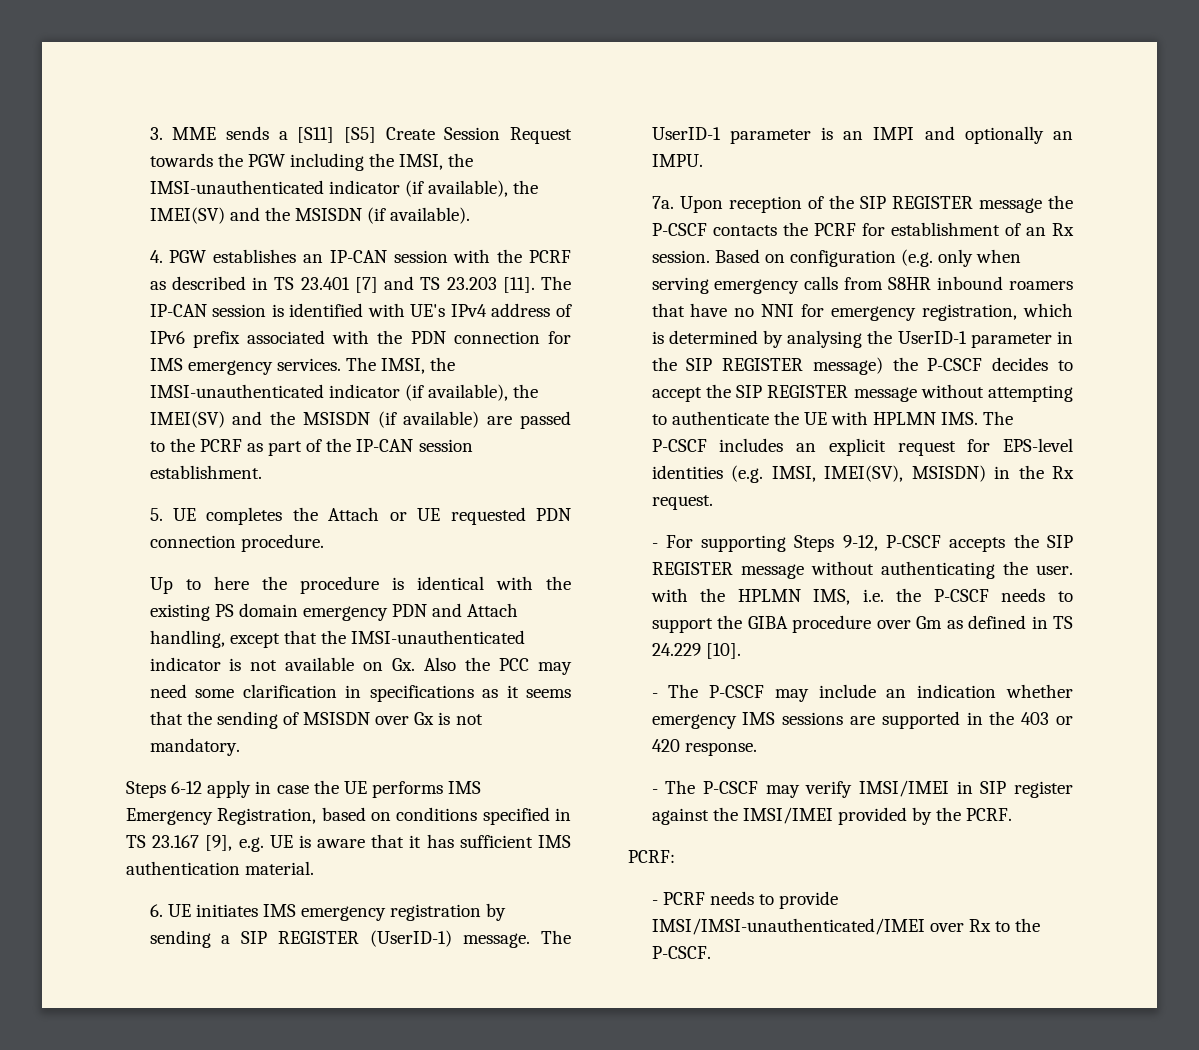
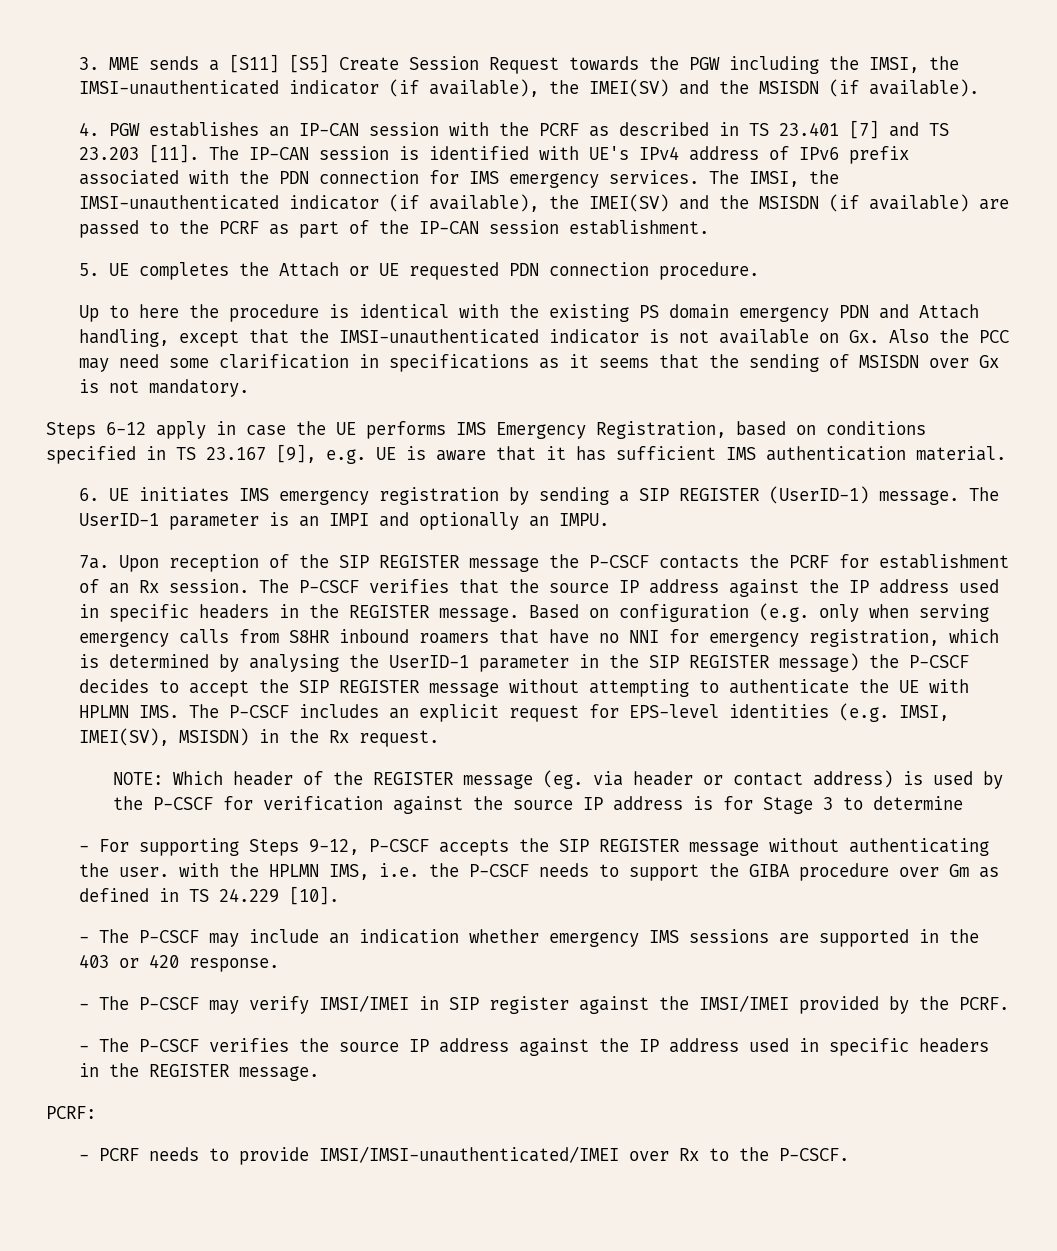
+ The P-CSCF verifies that the source IP address against the IP address used in specific headers in the REGISTER message.
+ NOTE: Which header of the REGISTER message (eg. via header or contact address) is used by the P-CSCF for verification against the source IP address is for Stage 3 to determine
+ - The P-CSCF verifies the source IP address against the IP address used in specific headers in the REGISTER message.

